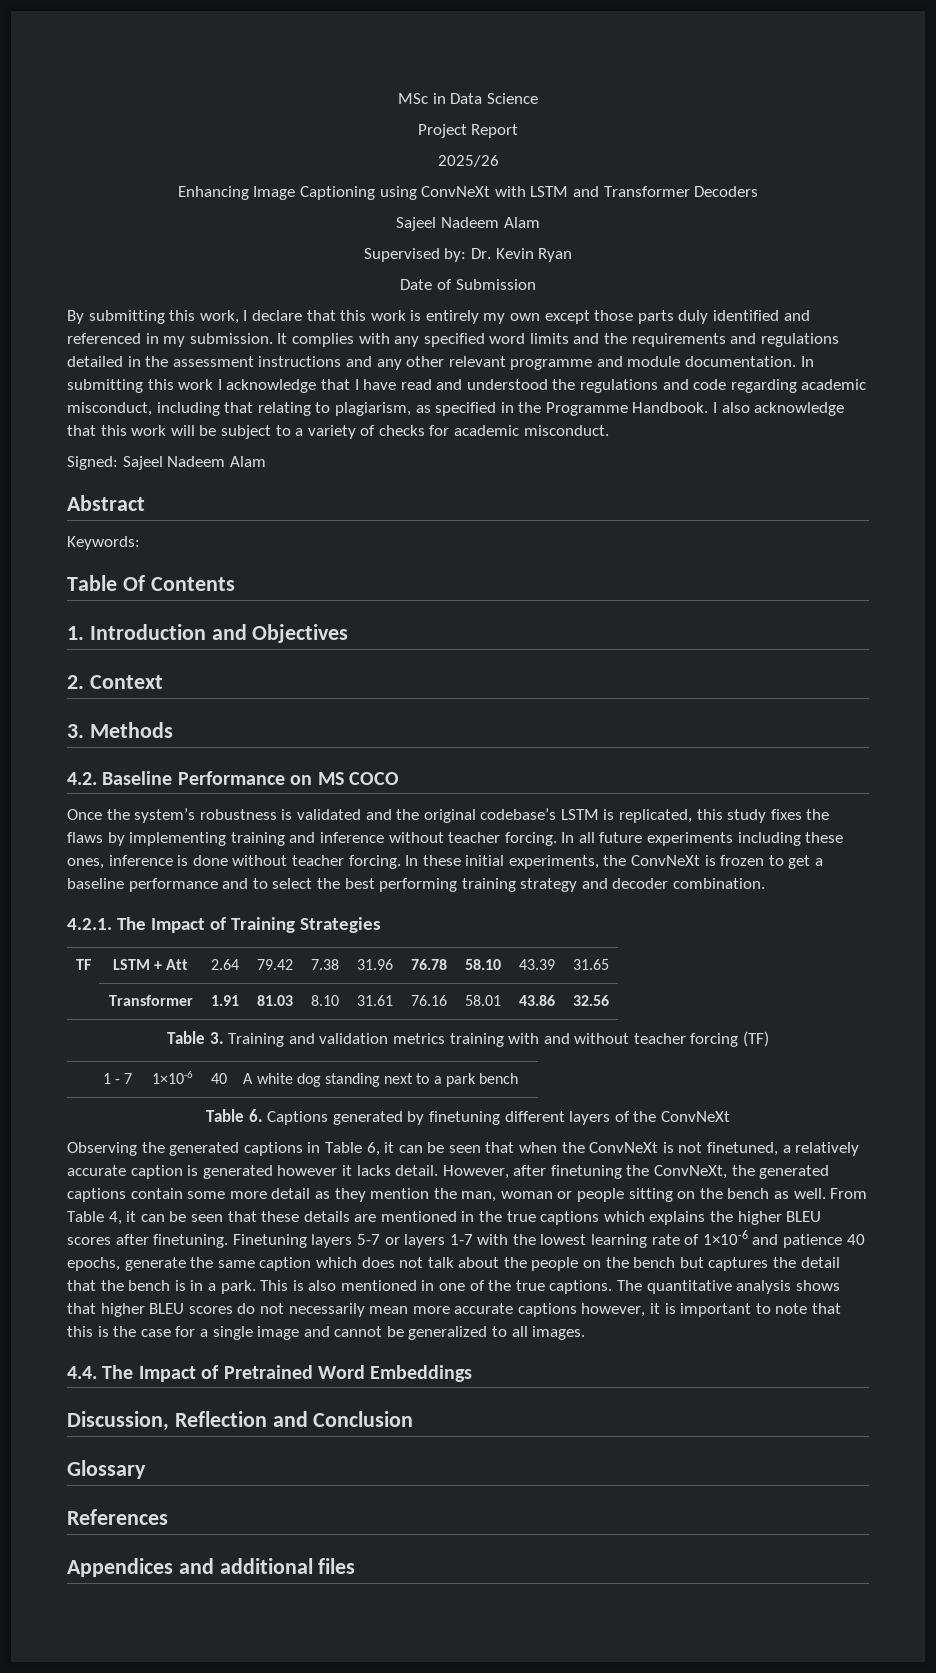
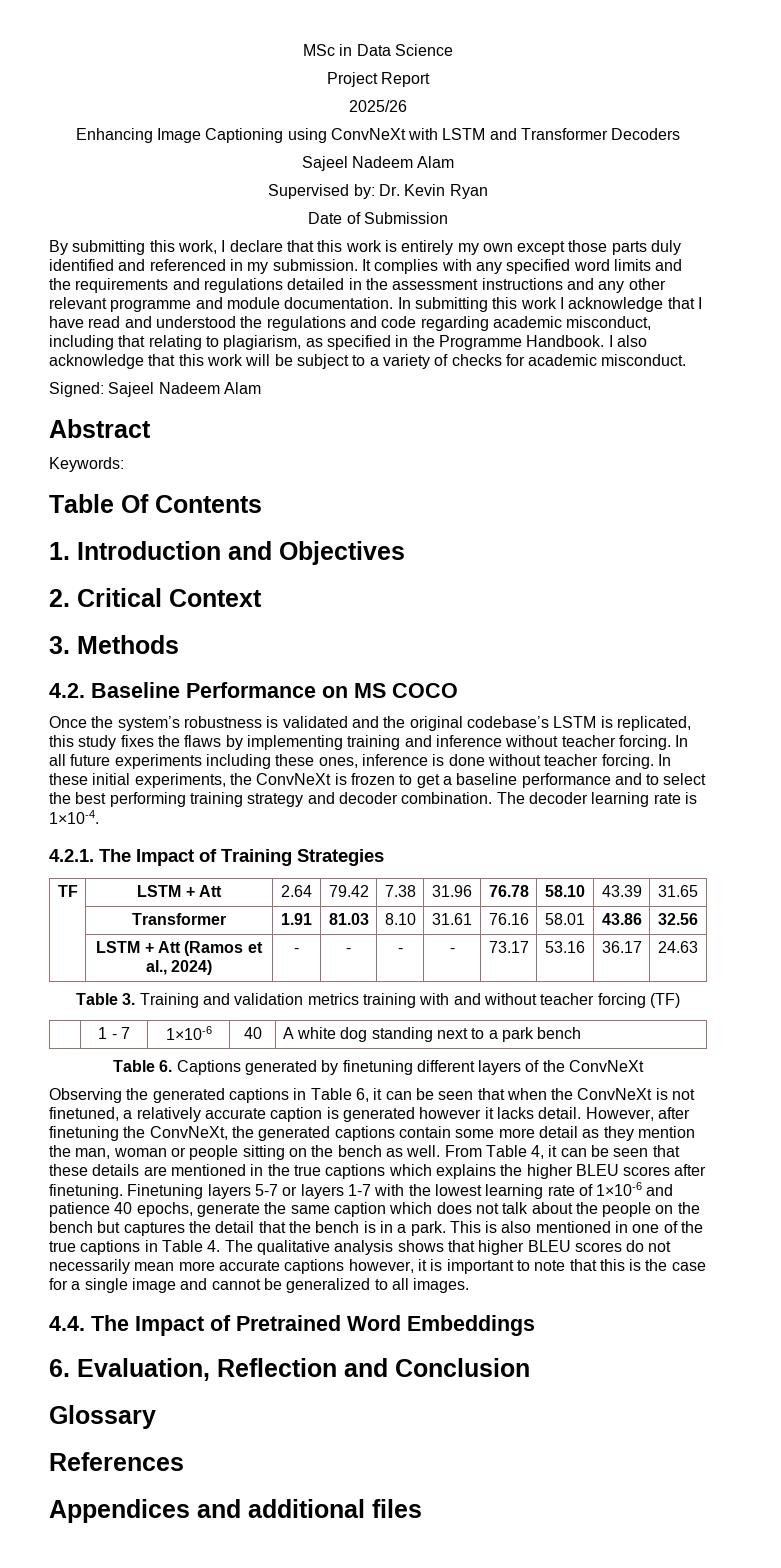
- 2. Context
+ 2. Critical Context
+ The decoder learning rate is 1×10-4.
+ | LSTM + Att (Ramos et al., 2024) | - | - | - | - | 73.17 | 53.16 | 36.17 | 24.63
- This is also mentioned in one of the true captions. The quantitative analysis shows that higher BLEU scores do not necessarily mean more accurate captions however, it is important to note that this is the case for a single image and cannot be generalized to all images.
+ This is also mentioned in one of the true captions in Table 4. The qualitative analysis shows that higher BLEU scores do not necessarily mean more accurate captions however, it is important to note that this is the case for a single image and cannot be generalized to all images.
- Discussion, Reflection and Conclusion
+ 6. Evaluation, Reflection and Conclusion

